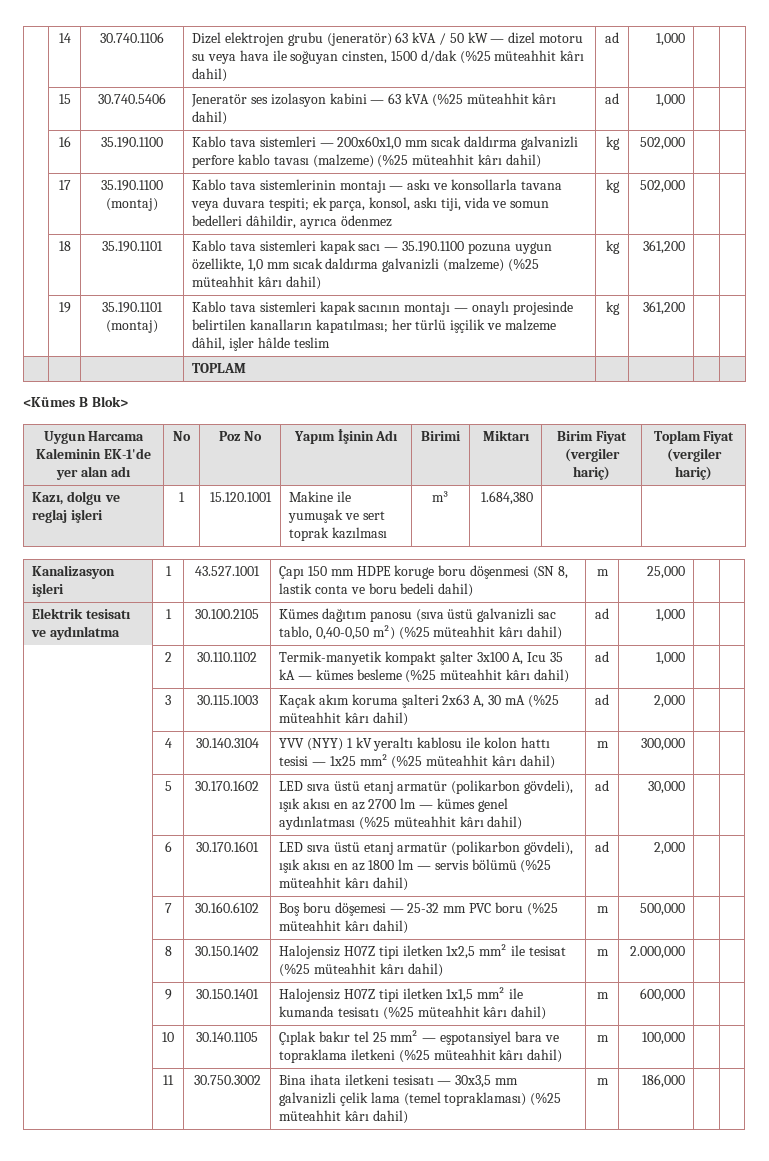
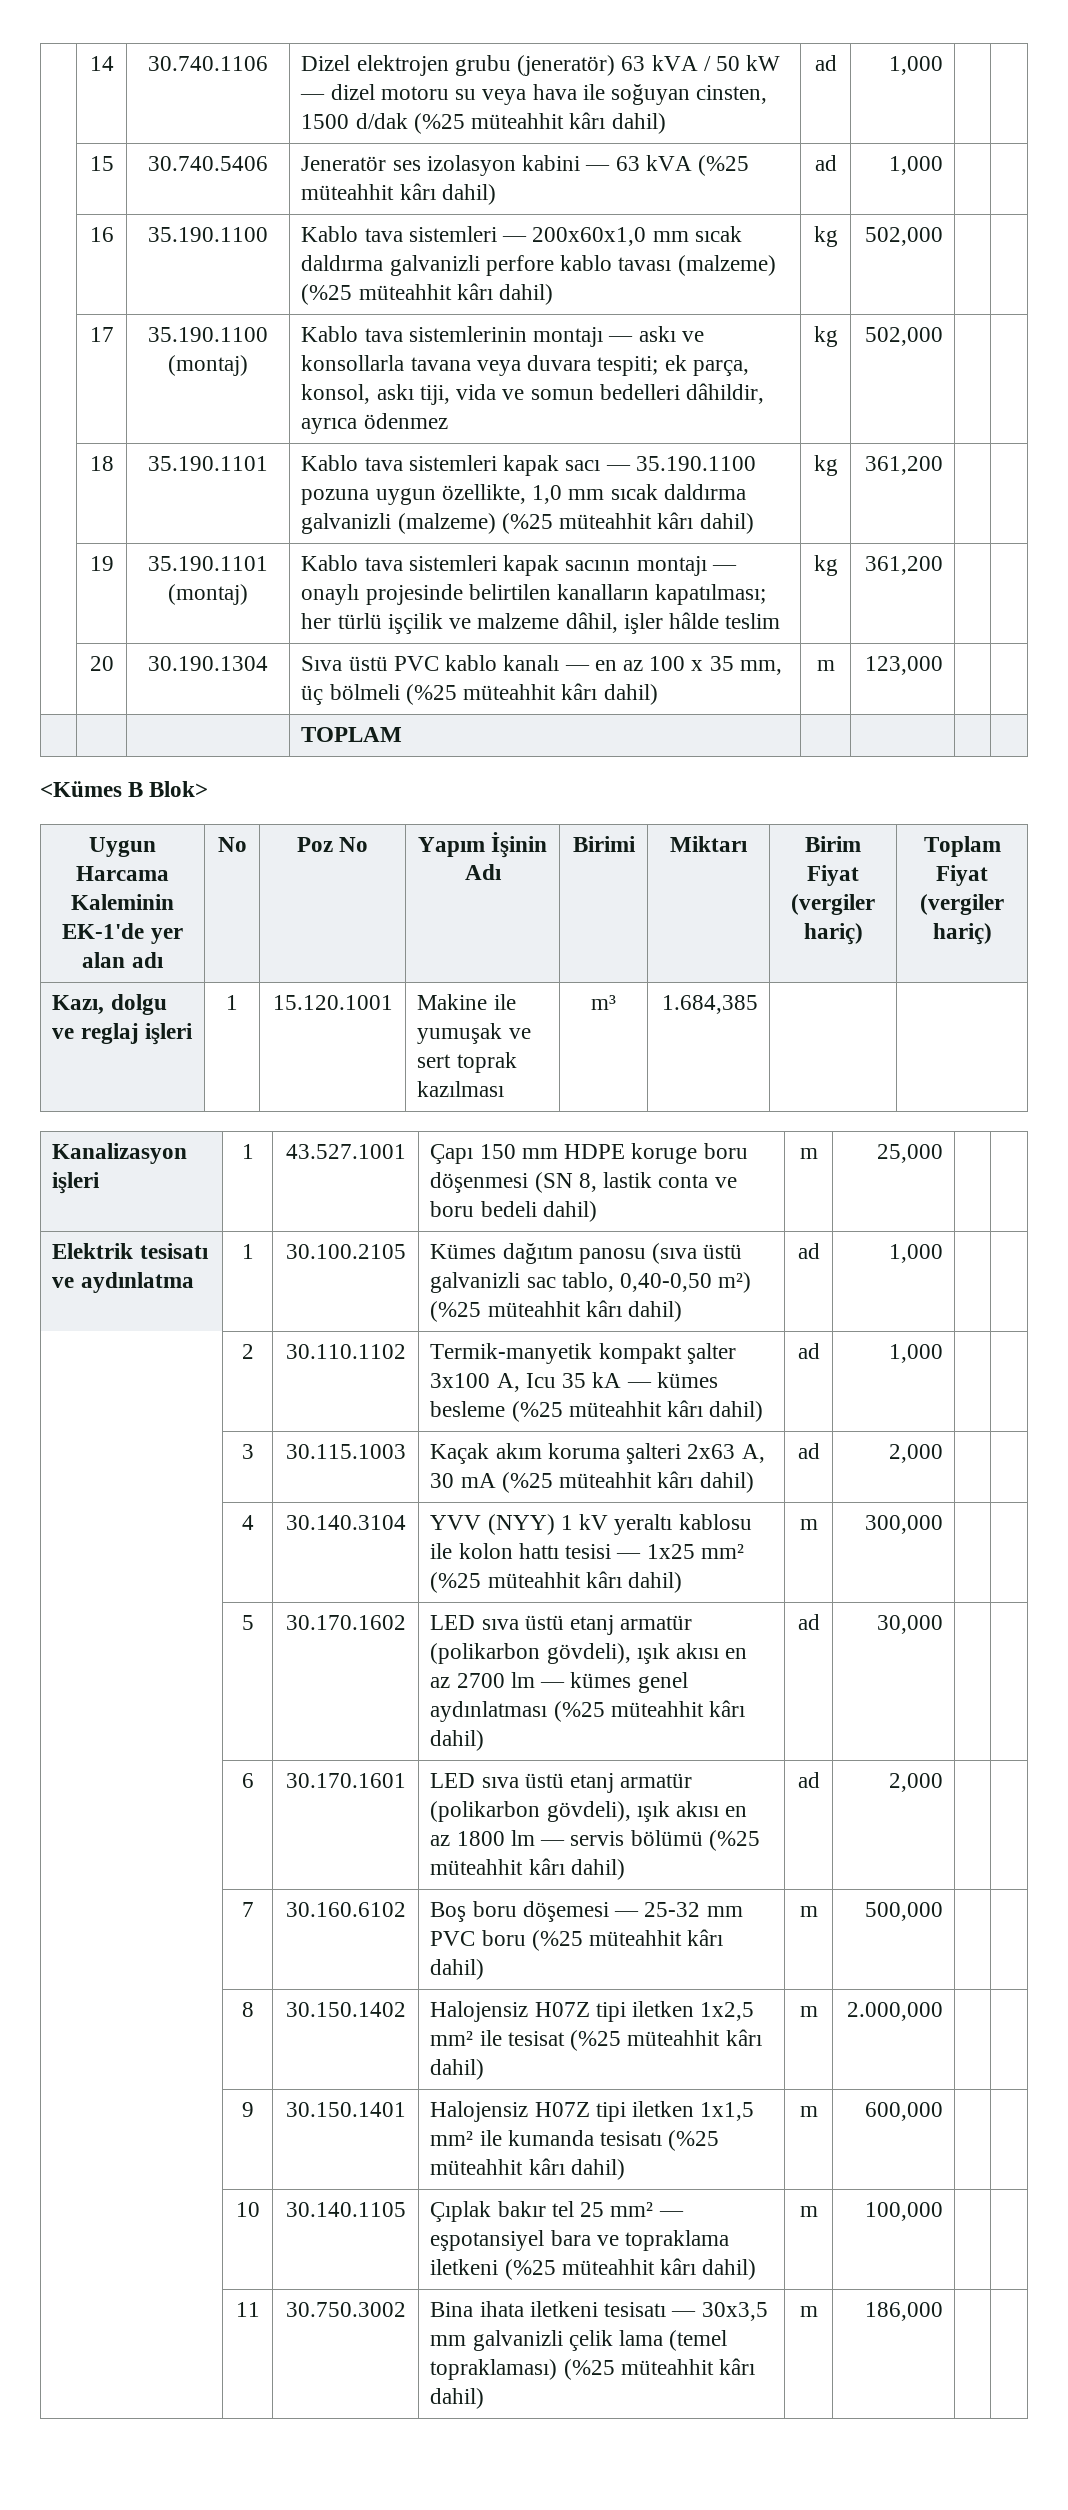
+ | 20 | 30.190.1304 | Sıva üstü PVC kablo kanalı — en az 100 x 35 mm, üç bölmeli (%25 müteahhit kârı dahil) | m | 123,000 | |
- Kazı, dolgu ve reglaj işleri | 1 | 15.120.1001 | Makine ile yumuşak ve sert toprak kazılması | m³ | 1.684,380 | |
+ Kazı, dolgu ve reglaj işleri | 1 | 15.120.1001 | Makine ile yumuşak ve sert toprak kazılması | m³ | 1.684,385 | |

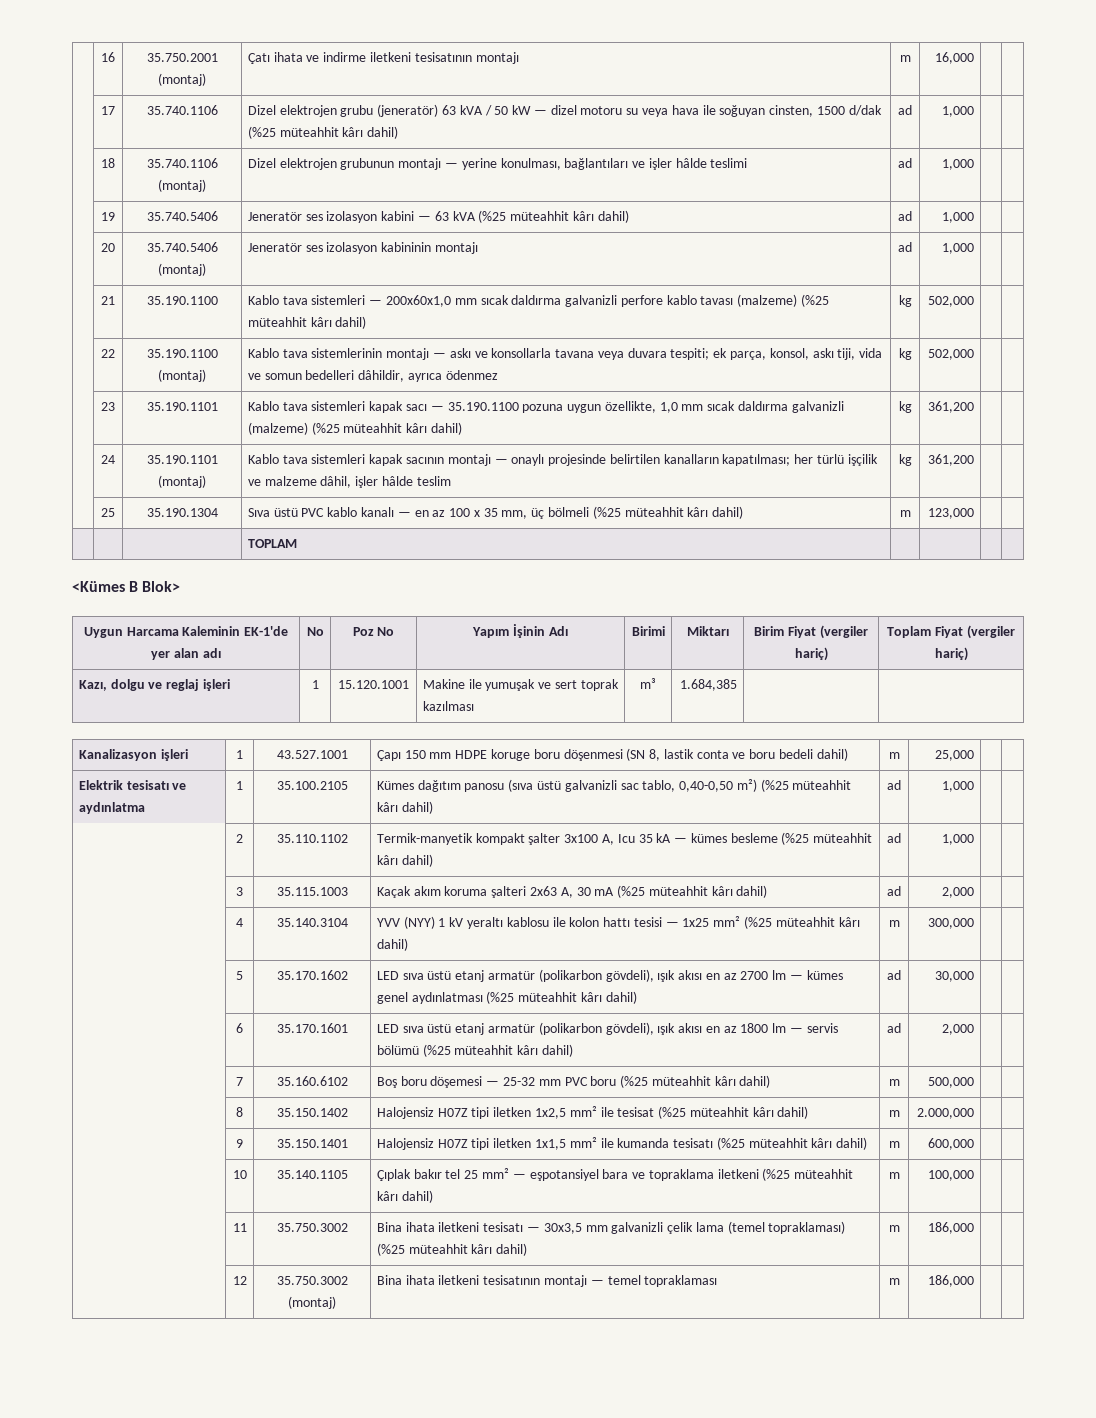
- | 14 | 30.740.1106 | Dizel elektrojen grubu (jeneratör) 63 kVA / 50 kW — dizel motoru su veya hava ile soğuyan cinsten, 1500 d/dak (%25 müteahhit kârı dahil) | ad | 1,000 | |
+ | 16 | 35.750.2001 (montaj) | Çatı ihata ve indirme iletkeni tesisatının montajı | m | 16,000 | |
+ | 17 | 35.740.1106 | Dizel elektrojen grubu (jeneratör) 63 kVA / 50 kW — dizel motoru su veya hava ile soğuyan cinsten, 1500 d/dak (%25 müteahhit kârı dahil) | ad | 1,000 | |
- | 15 | 30.740.5406 | Jeneratör ses izolasyon kabini — 63 kVA (%25 müteahhit kârı dahil) | ad | 1,000 | |
+ | 18 | 35.740.1106 (montaj) | Dizel elektrojen grubunun montajı — yerine konulması, bağlantıları ve işler hâlde teslimi | ad | 1,000 | |
+ | 19 | 35.740.5406 | Jeneratör ses izolasyon kabini — 63 kVA (%25 müteahhit kârı dahil) | ad | 1,000 | |
- | 16 | 35.190.1100 | Kablo tava sistemleri — 200x60x1,0 mm sıcak daldırma galvanizli perfore kablo tavası (malzeme) (%25 müteahhit kârı dahil) | kg | 502,000 | |
+ | 20 | 35.740.5406 (montaj) | Jeneratör ses izolasyon kabininin montajı | ad | 1,000 | |
+ | 21 | 35.190.1100 | Kablo tava sistemleri — 200x60x1,0 mm sıcak daldırma galvanizli perfore kablo tavası (malzeme) (%25 müteahhit kârı dahil) | kg | 502,000 | |
- | 17 | 35.190.1100 (montaj) | Kablo tava sistemlerinin montajı — askı ve konsollarla tavana veya duvara tespiti; ek parça, konsol, askı tiji, vida ve somun bedelleri dâhildir, ayrıca ödenmez | kg | 502,000 | |
+ | 22 | 35.190.1100 (montaj) | Kablo tava sistemlerinin montajı — askı ve konsollarla tavana veya duvara tespiti; ek parça, konsol, askı tiji, vida ve somun bedelleri dâhildir, ayrıca ödenmez | kg | 502,000 | |
- | 18 | 35.190.1101 | Kablo tava sistemleri kapak sacı — 35.190.1100 pozuna uygun özellikte, 1,0 mm sıcak daldırma galvanizli (malzeme) (%25 müteahhit kârı dahil) | kg | 361,200 | |
+ | 23 | 35.190.1101 | Kablo tava sistemleri kapak sacı — 35.190.1100 pozuna uygun özellikte, 1,0 mm sıcak daldırma galvanizli (malzeme) (%25 müteahhit kârı dahil) | kg | 361,200 | |
- | 19 | 35.190.1101 (montaj) | Kablo tava sistemleri kapak sacının montajı — onaylı projesinde belirtilen kanalların kapatılması; her türlü işçilik ve malzeme dâhil, işler hâlde teslim | kg | 361,200 | |
+ | 24 | 35.190.1101 (montaj) | Kablo tava sistemleri kapak sacının montajı — onaylı projesinde belirtilen kanalların kapatılması; her türlü işçilik ve malzeme dâhil, işler hâlde teslim | kg | 361,200 | |
- | 20 | 30.190.1304 | Sıva üstü PVC kablo kanalı — en az 100 x 35 mm, üç bölmeli (%25 müteahhit kârı dahil) | m | 123,000 | |
+ | 25 | 35.190.1304 | Sıva üstü PVC kablo kanalı — en az 100 x 35 mm, üç bölmeli (%25 müteahhit kârı dahil) | m | 123,000 | |
- Elektrik tesisatı ve aydınlatma | 1 | 30.100.2105 | Kümes dağıtım panosu (sıva üstü galvanizli sac tablo, 0,40-0,50 m²) (%25 müteahhit kârı dahil) | ad | 1,000 | |
+ Elektrik tesisatı ve aydınlatma | 1 | 35.100.2105 | Kümes dağıtım panosu (sıva üstü galvanizli sac tablo, 0,40-0,50 m²) (%25 müteahhit kârı dahil) | ad | 1,000 | |
- | 2 | 30.110.1102 | Termik-manyetik kompakt şalter 3x100 A, Icu 35 kA — kümes besleme (%25 müteahhit kârı dahil) | ad | 1,000 | |
+ | 2 | 35.110.1102 | Termik-manyetik kompakt şalter 3x100 A, Icu 35 kA — kümes besleme (%25 müteahhit kârı dahil) | ad | 1,000 | |
- | 3 | 30.115.1003 | Kaçak akım koruma şalteri 2x63 A, 30 mA (%25 müteahhit kârı dahil) | ad | 2,000 | |
+ | 3 | 35.115.1003 | Kaçak akım koruma şalteri 2x63 A, 30 mA (%25 müteahhit kârı dahil) | ad | 2,000 | |
- | 4 | 30.140.3104 | YVV (NYY) 1 kV yeraltı kablosu ile kolon hattı tesisi — 1x25 mm² (%25 müteahhit kârı dahil) | m | 300,000 | |
+ | 4 | 35.140.3104 | YVV (NYY) 1 kV yeraltı kablosu ile kolon hattı tesisi — 1x25 mm² (%25 müteahhit kârı dahil) | m | 300,000 | |
- | 5 | 30.170.1602 | LED sıva üstü etanj armatür (polikarbon gövdeli), ışık akısı en az 2700 lm — kümes genel aydınlatması (%25 müteahhit kârı dahil) | ad | 30,000 | |
+ | 5 | 35.170.1602 | LED sıva üstü etanj armatür (polikarbon gövdeli), ışık akısı en az 2700 lm — kümes genel aydınlatması (%25 müteahhit kârı dahil) | ad | 30,000 | |
- | 6 | 30.170.1601 | LED sıva üstü etanj armatür (polikarbon gövdeli), ışık akısı en az 1800 lm — servis bölümü (%25 müteahhit kârı dahil) | ad | 2,000 | |
+ | 6 | 35.170.1601 | LED sıva üstü etanj armatür (polikarbon gövdeli), ışık akısı en az 1800 lm — servis bölümü (%25 müteahhit kârı dahil) | ad | 2,000 | |
- | 7 | 30.160.6102 | Boş boru döşemesi — 25-32 mm PVC boru (%25 müteahhit kârı dahil) | m | 500,000 | |
+ | 7 | 35.160.6102 | Boş boru döşemesi — 25-32 mm PVC boru (%25 müteahhit kârı dahil) | m | 500,000 | |
- | 8 | 30.150.1402 | Halojensiz H07Z tipi iletken 1x2,5 mm² ile tesisat (%25 müteahhit kârı dahil) | m | 2.000,000 | |
+ | 8 | 35.150.1402 | Halojensiz H07Z tipi iletken 1x2,5 mm² ile tesisat (%25 müteahhit kârı dahil) | m | 2.000,000 | |
- | 9 | 30.150.1401 | Halojensiz H07Z tipi iletken 1x1,5 mm² ile kumanda tesisatı (%25 müteahhit kârı dahil) | m | 600,000 | |
+ | 9 | 35.150.1401 | Halojensiz H07Z tipi iletken 1x1,5 mm² ile kumanda tesisatı (%25 müteahhit kârı dahil) | m | 600,000 | |
- | 10 | 30.140.1105 | Çıplak bakır tel 25 mm² — eşpotansiyel bara ve topraklama iletkeni (%25 müteahhit kârı dahil) | m | 100,000 | |
+ | 10 | 35.140.1105 | Çıplak bakır tel 25 mm² — eşpotansiyel bara ve topraklama iletkeni (%25 müteahhit kârı dahil) | m | 100,000 | |
- | 11 | 30.750.3002 | Bina ihata iletkeni tesisatı — 30x3,5 mm galvanizli çelik lama (temel topraklaması) (%25 müteahhit kârı dahil) | m | 186,000 | |
+ | 11 | 35.750.3002 | Bina ihata iletkeni tesisatı — 30x3,5 mm galvanizli çelik lama (temel topraklaması) (%25 müteahhit kârı dahil) | m | 186,000 | |
+ | 12 | 35.750.3002 (montaj) | Bina ihata iletkeni tesisatının montajı — temel topraklaması | m | 186,000 | |

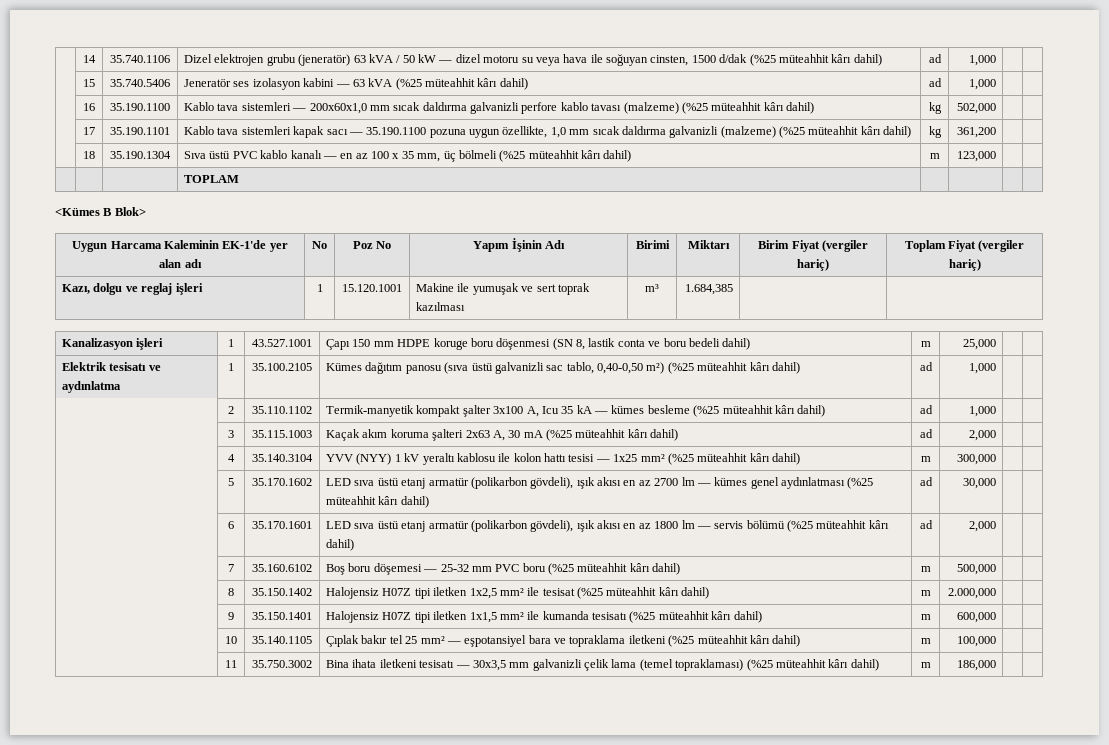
- | 16 | 35.750.2001 (montaj) | Çatı ihata ve indirme iletkeni tesisatının montajı | m | 16,000 | |
- | 17 | 35.740.1106 | Dizel elektrojen grubu (jeneratör) 63 kVA / 50 kW — dizel motoru su veya hava ile soğuyan cinsten, 1500 d/dak (%25 müteahhit kârı dahil) | ad | 1,000 | |
+ | 14 | 35.740.1106 | Dizel elektrojen grubu (jeneratör) 63 kVA / 50 kW — dizel motoru su veya hava ile soğuyan cinsten, 1500 d/dak (%25 müteahhit kârı dahil) | ad | 1,000 | |
- | 18 | 35.740.1106 (montaj) | Dizel elektrojen grubunun montajı — yerine konulması, bağlantıları ve işler hâlde teslimi | ad | 1,000 | |
- | 19 | 35.740.5406 | Jeneratör ses izolasyon kabini — 63 kVA (%25 müteahhit kârı dahil) | ad | 1,000 | |
+ | 15 | 35.740.5406 | Jeneratör ses izolasyon kabini — 63 kVA (%25 müteahhit kârı dahil) | ad | 1,000 | |
- | 20 | 35.740.5406 (montaj) | Jeneratör ses izolasyon kabininin montajı | ad | 1,000 | |
- | 21 | 35.190.1100 | Kablo tava sistemleri — 200x60x1,0 mm sıcak daldırma galvanizli perfore kablo tavası (malzeme) (%25 müteahhit kârı dahil) | kg | 502,000 | |
+ | 16 | 35.190.1100 | Kablo tava sistemleri — 200x60x1,0 mm sıcak daldırma galvanizli perfore kablo tavası (malzeme) (%25 müteahhit kârı dahil) | kg | 502,000 | |
- | 22 | 35.190.1100 (montaj) | Kablo tava sistemlerinin montajı — askı ve konsollarla tavana veya duvara tespiti; ek parça, konsol, askı tiji, vida ve somun bedelleri dâhildir, ayrıca ödenmez | kg | 502,000 | |
- | 23 | 35.190.1101 | Kablo tava sistemleri kapak sacı — 35.190.1100 pozuna uygun özellikte, 1,0 mm sıcak daldırma galvanizli (malzeme) (%25 müteahhit kârı dahil) | kg | 361,200 | |
+ | 17 | 35.190.1101 | Kablo tava sistemleri kapak sacı — 35.190.1100 pozuna uygun özellikte, 1,0 mm sıcak daldırma galvanizli (malzeme) (%25 müteahhit kârı dahil) | kg | 361,200 | |
- | 24 | 35.190.1101 (montaj) | Kablo tava sistemleri kapak sacının montajı — onaylı projesinde belirtilen kanalların kapatılması; her türlü işçilik ve malzeme dâhil, işler hâlde teslim | kg | 361,200 | |
- | 25 | 35.190.1304 | Sıva üstü PVC kablo kanalı — en az 100 x 35 mm, üç bölmeli (%25 müteahhit kârı dahil) | m | 123,000 | |
+ | 18 | 35.190.1304 | Sıva üstü PVC kablo kanalı — en az 100 x 35 mm, üç bölmeli (%25 müteahhit kârı dahil) | m | 123,000 | |
- | 12 | 35.750.3002 (montaj) | Bina ihata iletkeni tesisatının montajı — temel topraklaması | m | 186,000 | |

